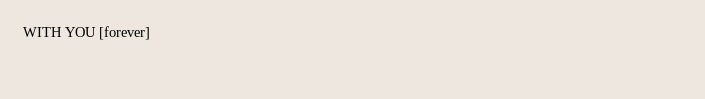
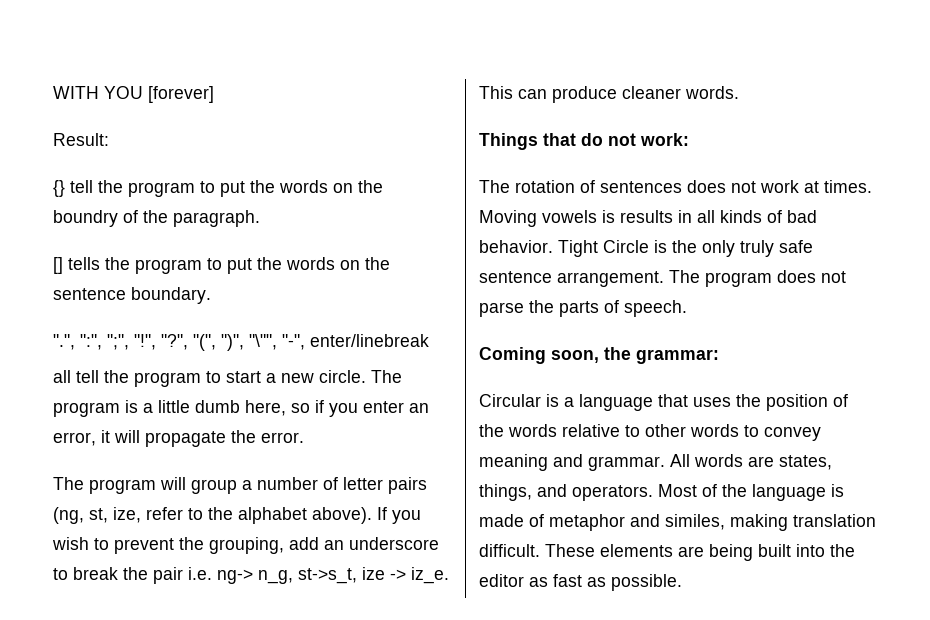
+ Result:
+ {} tell the program to put the words on the boundry of the paragraph.
+ [] tells the program to put the words on the sentence boundary.
+ ".", ":", ";", "!", "?", "(", ")", "\"", "-", enter/linebreak
+ all tell the program to start a new circle. The program is a little dumb here, so if you enter an error, it will propagate the error.
+ The program will group a number of letter pairs (ng, st, ize, refer to the alphabet above). If you wish to prevent the grouping, add an underscore to break the pair i.e. ng-> n_g, st->s_t, ize -> iz_e. This can produce cleaner words.
+ Things that do not work:
+ The rotation of sentences does not work at times. Moving vowels is results in all kinds of bad behavior. Tight Circle is the only truly safe sentence arrangement. The program does not parse the parts of speech.
+ Coming soon, the grammar:
+ Circular is a language that uses the position of the words relative to other words to convey meaning and grammar. All words are states, things, and operators. Most of the language is made of metaphor and similes, making translation difficult. These elements are being built into the editor as fast as possible.

